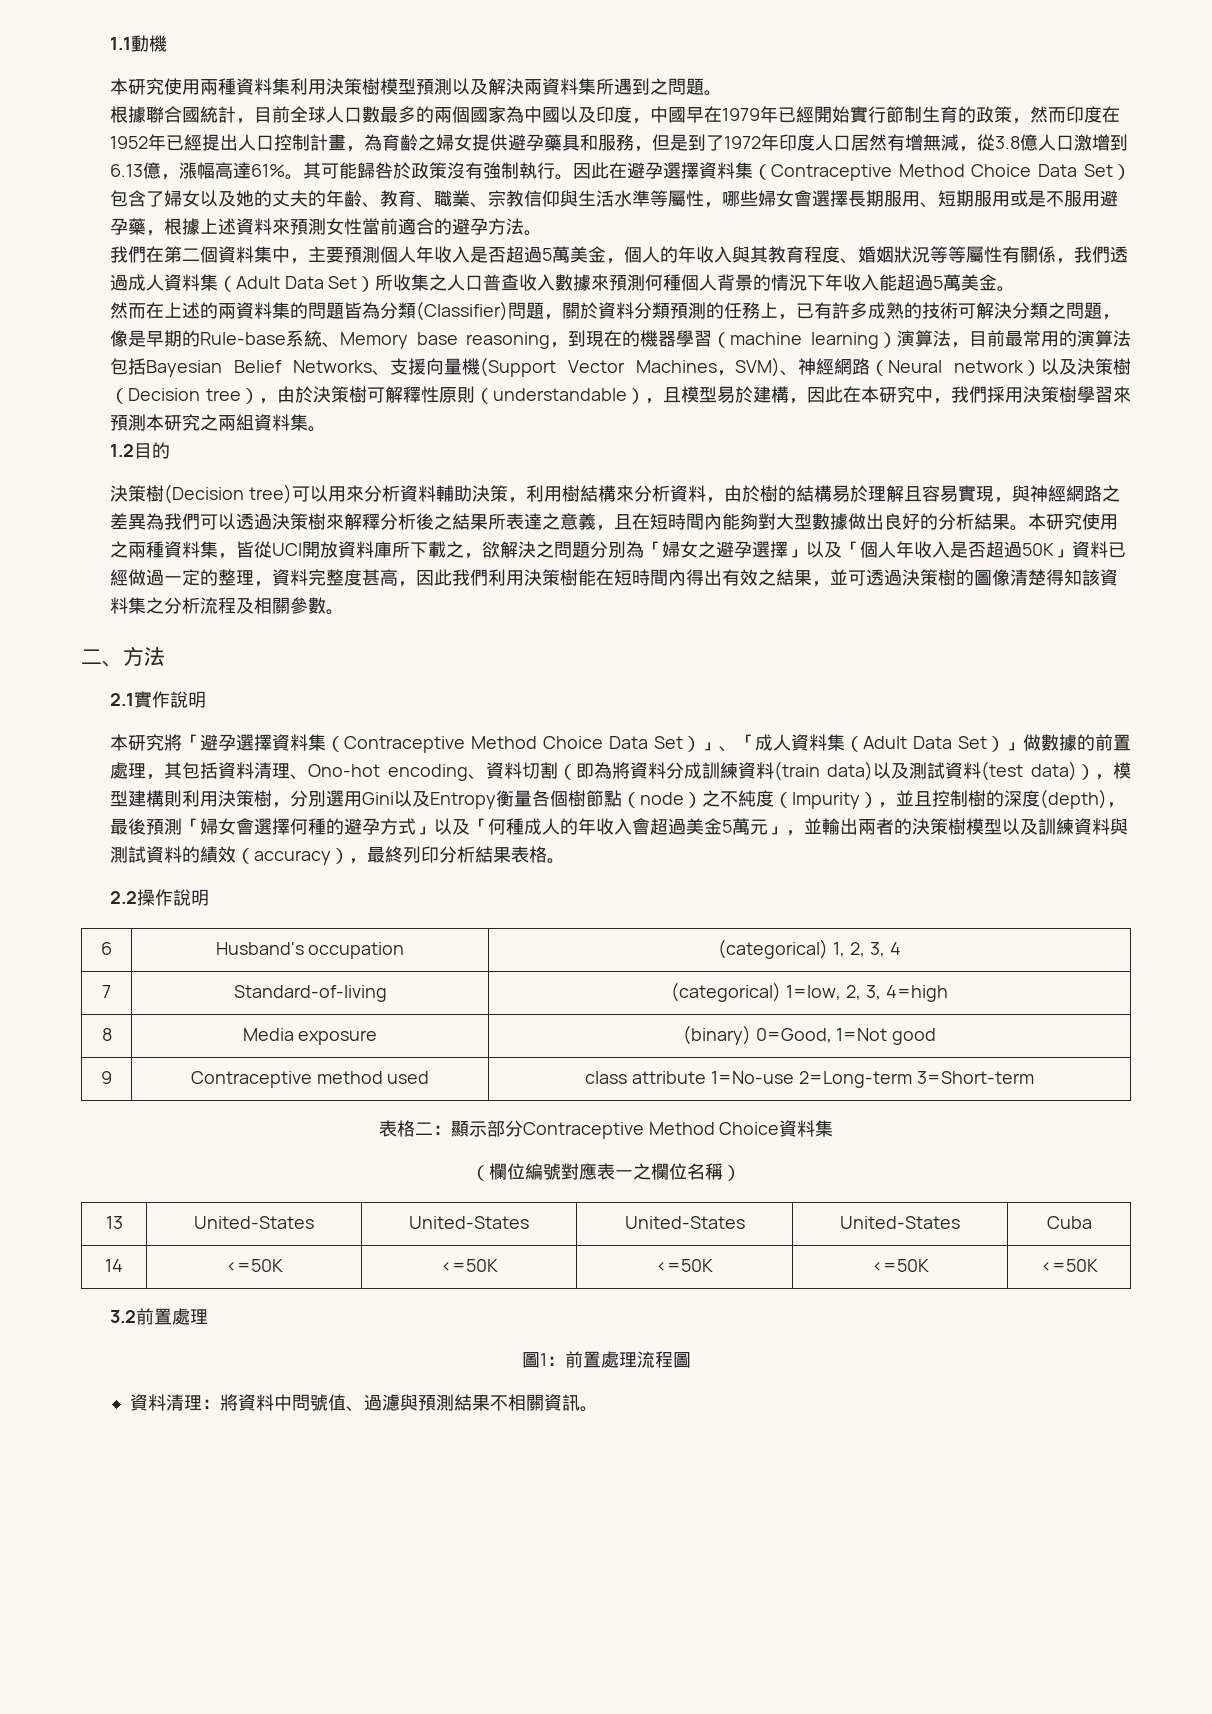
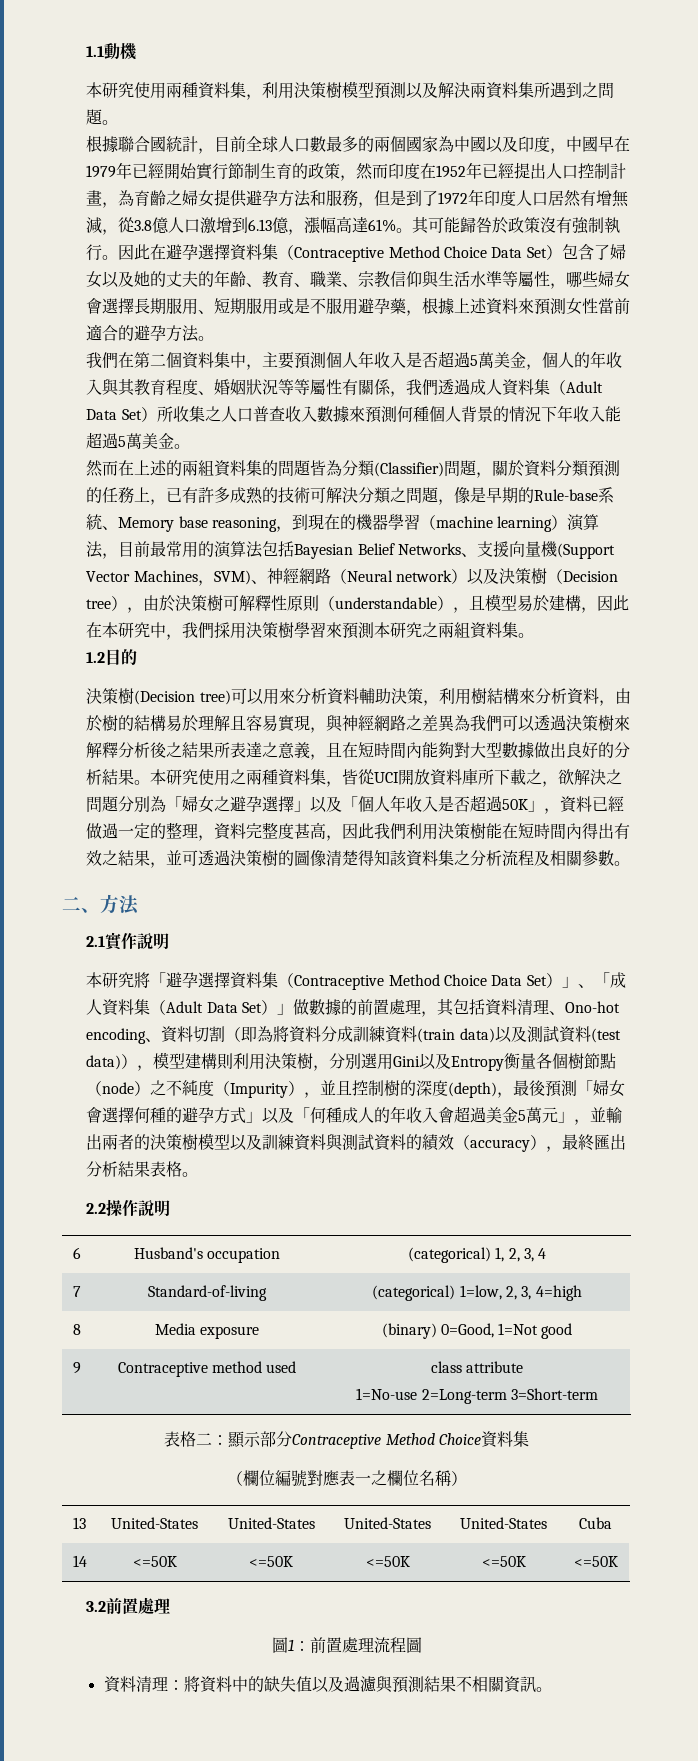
- 本研究使用兩種資料集利用決策樹模型預測以及解決兩資料集所遇到之問題。
+ 本研究使用兩種資料集，利用決策樹模型預測以及解決兩資料集所遇到之問題。
- 根據聯合國統計，目前全球人口數最多的兩個國家為中國以及印度，中國早在1979年已經開始實行節制生育的政策，然而印度在1952年已經提出人口控制計畫，為育齡之婦女提供避孕藥具和服務，但是到了1972年印度人口居然有增無減，從3.8億人口激增到6.13億，漲幅高達61%。
+ 根據聯合國統計，目前全球人口數最多的兩個國家為中國以及印度，中國早在1979年已經開始實行節制生育的政策，然而印度在1952年已經提出人口控制計畫，為育齡之婦女提供避孕方法和服務，但是到了1972年印度人口居然有增無減，從3.8億人口激增到6.13億，漲幅高達61%。
- 然而在上述的兩資料集的問題皆為分類(Classifier)問題，關於資料分類預測的任務上，已有許多成熟的技術可解決分類之問題，像是早期的Rule-base系統、Memory base reasoning，到現在的機器學習（machine learning）演算法，目前最常用的演算法包括Bayesian Belief Networks、支援向量機(Support Vector Machines，SVM)、神經網路（Neural network）以及決策樹（Decision tree），由於決策樹可解釋性原則（understandable），且模型易於建構，因此在本研究中，我們採用決策樹學習來預測本研究之兩組資料集。
+ 然而在上述的兩組資料集的問題皆為分類(Classifier)問題，關於資料分類預測的任務上，已有許多成熟的技術可解決分類之問題，像是早期的Rule-base系統、Memory base reasoning，到現在的機器學習（machine learning）演算法，目前最常用的演算法包括Bayesian Belief Networks、支援向量機(Support Vector Machines，SVM)、神經網路（Neural network）以及決策樹（Decision tree），由於決策樹可解釋性原則（understandable），且模型易於建構，因此在本研究中，我們採用決策樹學習來預測本研究之兩組資料集。
- 本研究使用之兩種資料集，皆從UCI開放資料庫所下載之，欲解決之問題分別為「婦女之避孕選擇」以及「個人年收入是否超過50K」資料已經做過一定的整理，資料完整度甚高，因此我們利用決策樹能在短時間內得出有效之結果，並可透過決策樹的圖像清楚得知該資料集之分析流程及相關參數。
+ 本研究使用之兩種資料集，皆從UCI開放資料庫所下載之，欲解決之問題分別為「婦女之避孕選擇」以及「個人年收入是否超過50K」，資料已經做過一定的整理，資料完整度甚高，因此我們利用決策樹能在短時間內得出有效之結果，並可透過決策樹的圖像清楚得知該資料集之分析流程及相關參數。
- 本研究將「避孕選擇資料集（Contraceptive Method Choice Data Set）」、「成人資料集（Adult Data Set）」做數據的前置處理，其包括資料清理、Ono-hot encoding、資料切割（即為將資料分成訓練資料(train data)以及測試資料(test data)），模型建構則利用決策樹，分別選用Gini以及Entropy衡量各個樹節點（node）之不純度（Impurity），並且控制樹的深度(depth)，最後預測「婦女會選擇何種的避孕方式」以及「何種成人的年收入會超過美金5萬元」，並輸出兩者的決策樹模型以及訓練資料與測試資料的績效（accuracy），最終列印分析結果表格。
+ 本研究將「避孕選擇資料集（Contraceptive Method Choice Data Set）」、「成人資料集（Adult Data Set）」做數據的前置處理，其包括資料清理、Ono-hot encoding、資料切割（即為將資料分成訓練資料(train data)以及測試資料(test data)），模型建構則利用決策樹，分別選用Gini以及Entropy衡量各個樹節點（node）之不純度（Impurity），並且控制樹的深度(depth)，最後預測「婦女會選擇何種的避孕方式」以及「何種成人的年收入會超過美金5萬元」，並輸出兩者的決策樹模型以及訓練資料與測試資料的績效（accuracy），最終匯出分析結果表格。
- 9 | Contraceptive method used | class attribute 1=No-use 2=Long-term 3=Short-term
+ 9 | Contraceptive method used | class attribute
+ 1=No-use 2=Long-term 3=Short-term
- 資料清理：將資料中問號值、過濾與預測結果不相關資訊。
+ 資料清理：將資料中的缺失值以及過濾與預測結果不相關資訊。

